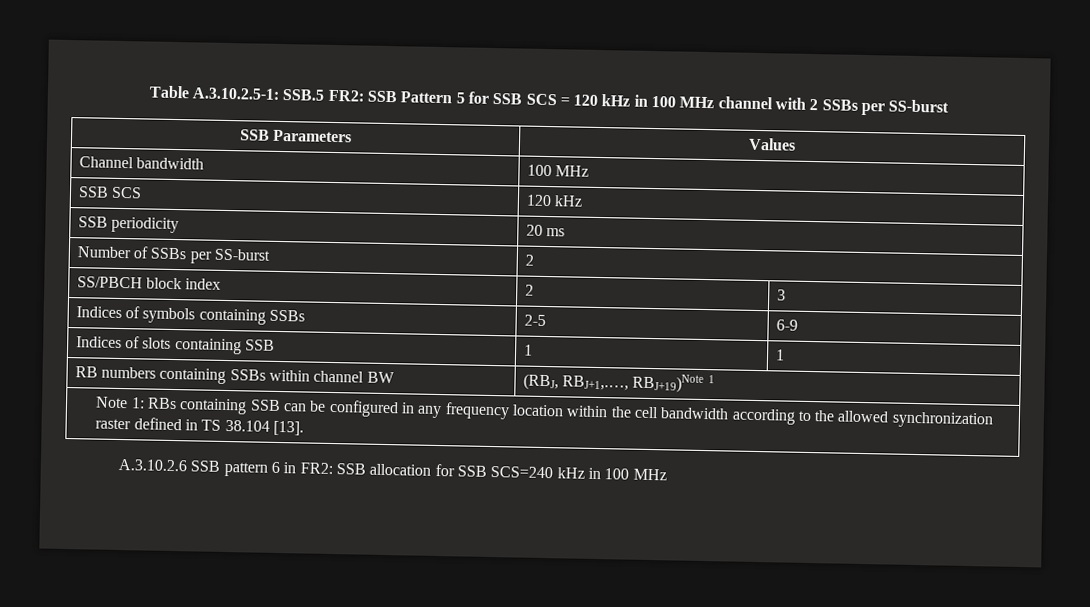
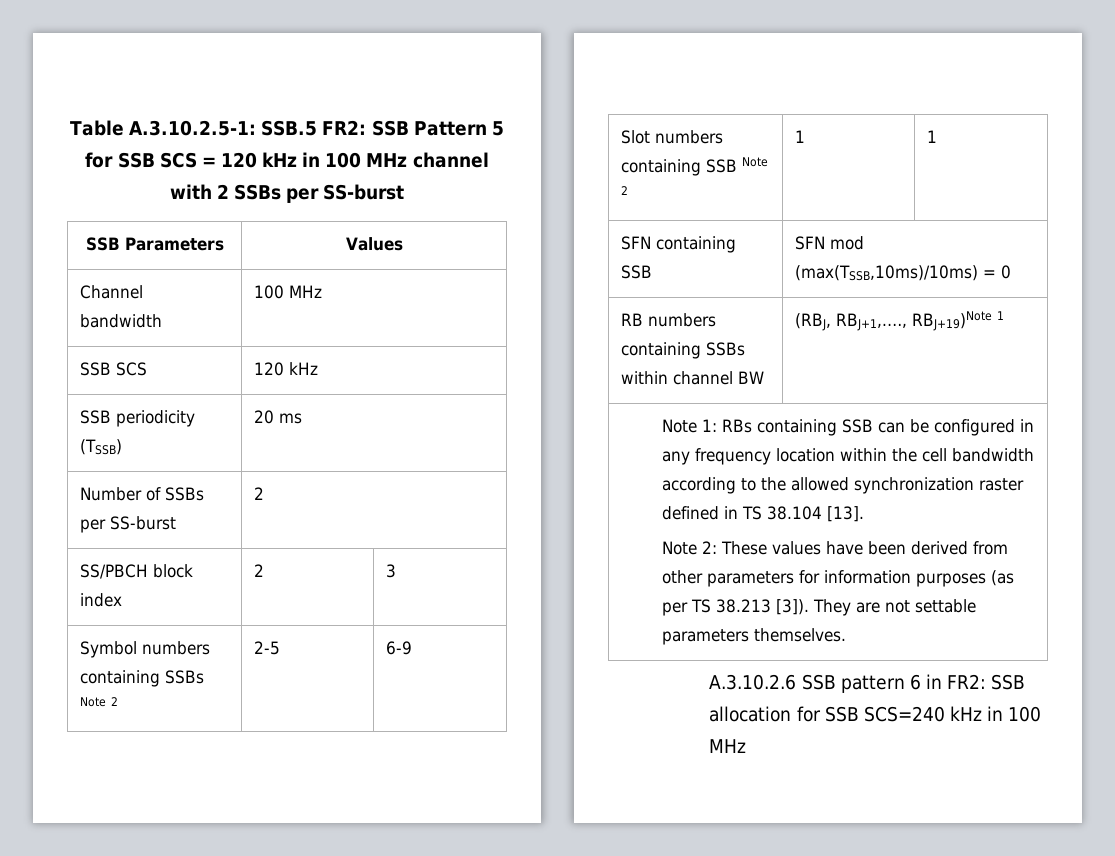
- SSB periodicity | 20 ms
+ SSB periodicity (TSSB) | 20 ms
- Indices of symbols containing SSBs | 2-5 | 6-9
+ Symbol numbers containing SSBs Note 2 | 2-5 | 6-9
- Indices of slots containing SSB | 1 | 1
+ Slot numbers containing SSB Note 2 | 1 | 1
+ SFN containing SSB | SFN mod (max(TSSB,10ms)/10ms) = 0
+ Note 2: These values have been derived from other parameters for information purposes (as per TS 38.213 [3]). They are not settable parameters themselves.

